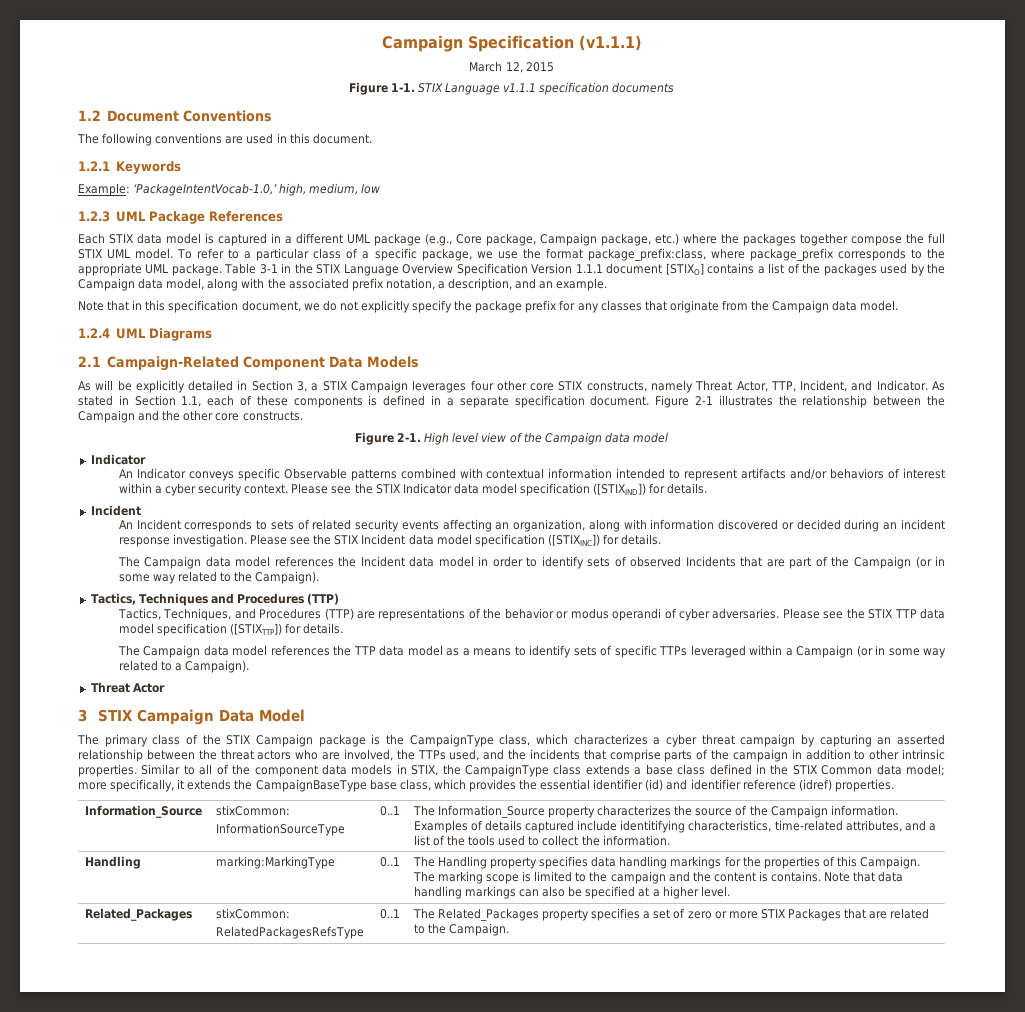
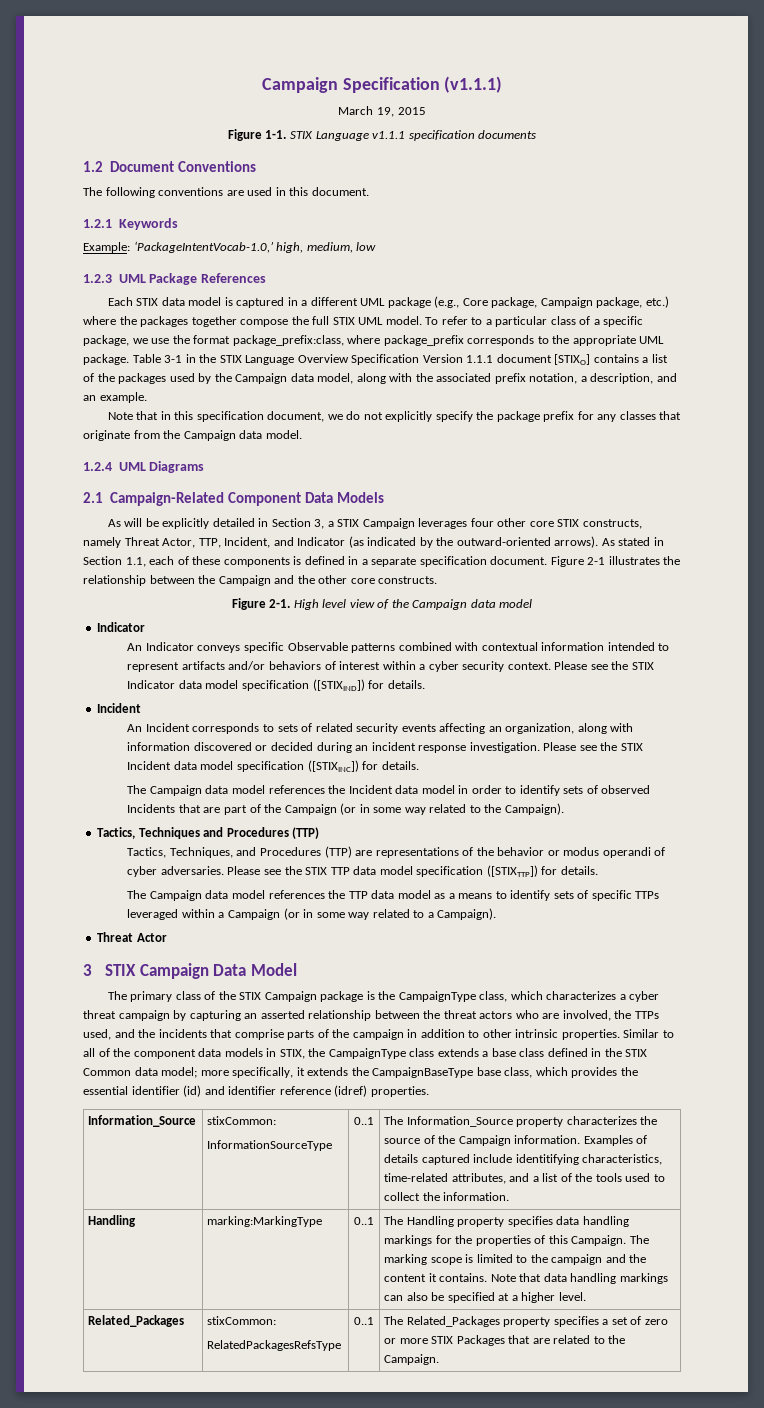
- March 12, 2015
+ March 19, 2015
- As will be explicitly detailed in Section 3, a STIX Campaign leverages four other core STIX constructs, namely Threat Actor, TTP, Incident, and Indicator.
+ As will be explicitly detailed in Section 3, a STIX Campaign leverages four other core STIX constructs, namely Threat Actor, TTP, Incident, and Indicator (as indicated by the outward-oriented arrows).
- The marking scope is limited to the campaign and the content is contains.
+ The marking scope is limited to the campaign and the content it contains.

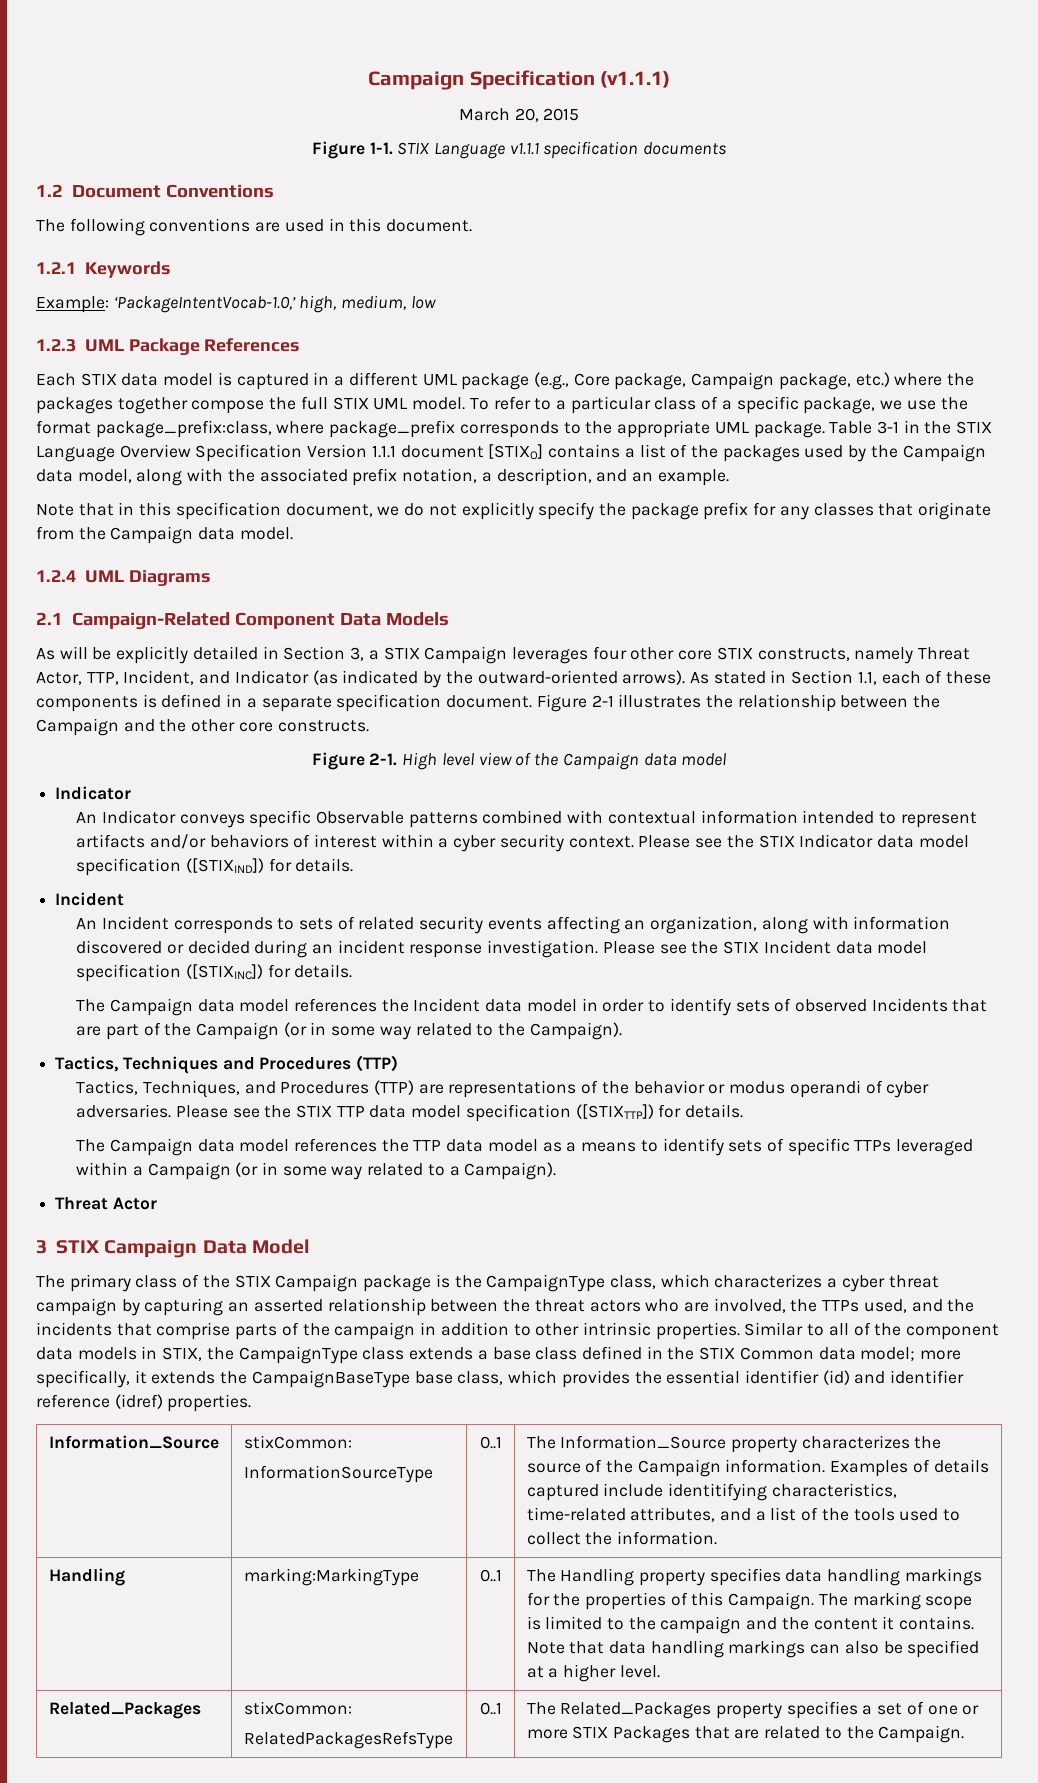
- March 19, 2015
+ March 20, 2015
  Related_Packages | stixCommon:
- RelatedPackagesRefsType | 0..1 | The Related_Packages property specifies a set of zero or more STIX Packages that are related to the Campaign.
+ RelatedPackagesRefsType | 0..1 | The Related_Packages property specifies a set of one or more STIX Packages that are related to the Campaign.

